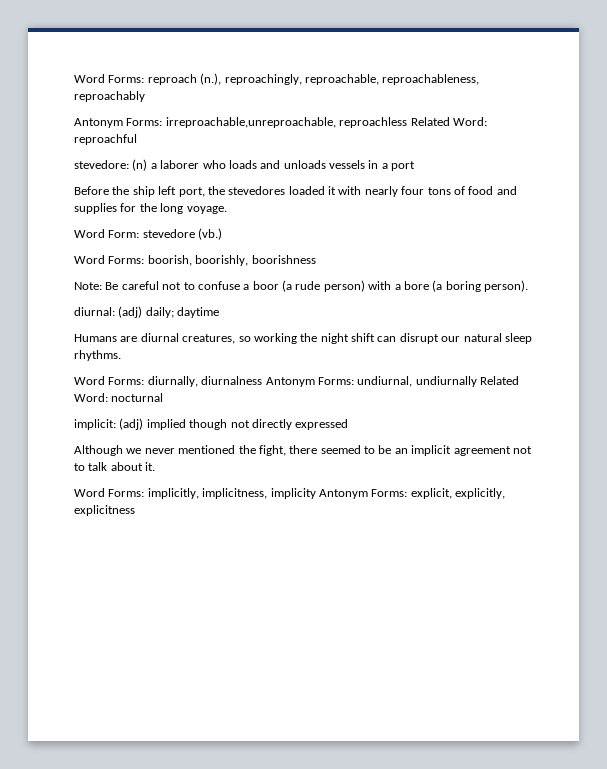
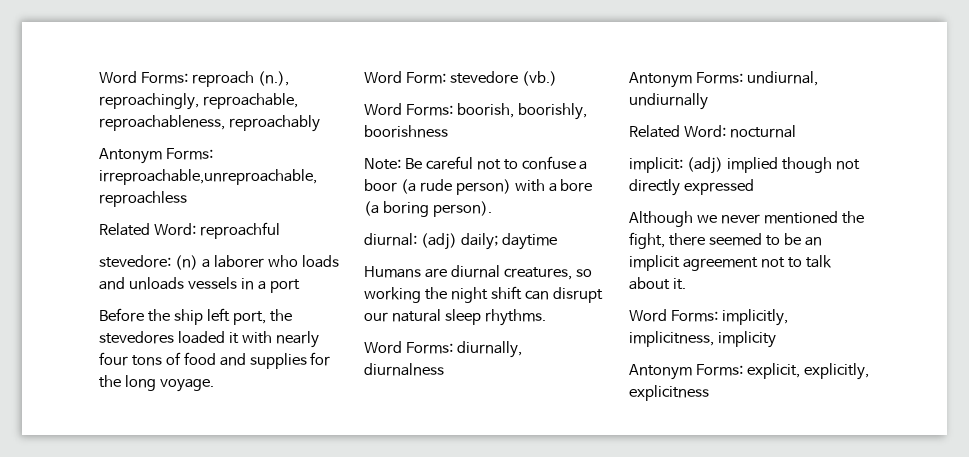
- Antonym Forms: irreproachable,unreproachable, reproachless Related Word: reproachful
+ Antonym Forms: irreproachable,unreproachable, reproachless
+ Related Word: reproachful
- Word Forms: diurnally, diurnalness Antonym Forms: undiurnal, undiurnally Related Word: nocturnal
+ Word Forms: diurnally, diurnalness
+ Antonym Forms: undiurnal, undiurnally
+ Related Word: nocturnal
- Word Forms: implicitly, implicitness, implicity Antonym Forms: explicit, explicitly, explicitness
+ Word Forms: implicitly, implicitness, implicity
+ Antonym Forms: explicit, explicitly, explicitness

